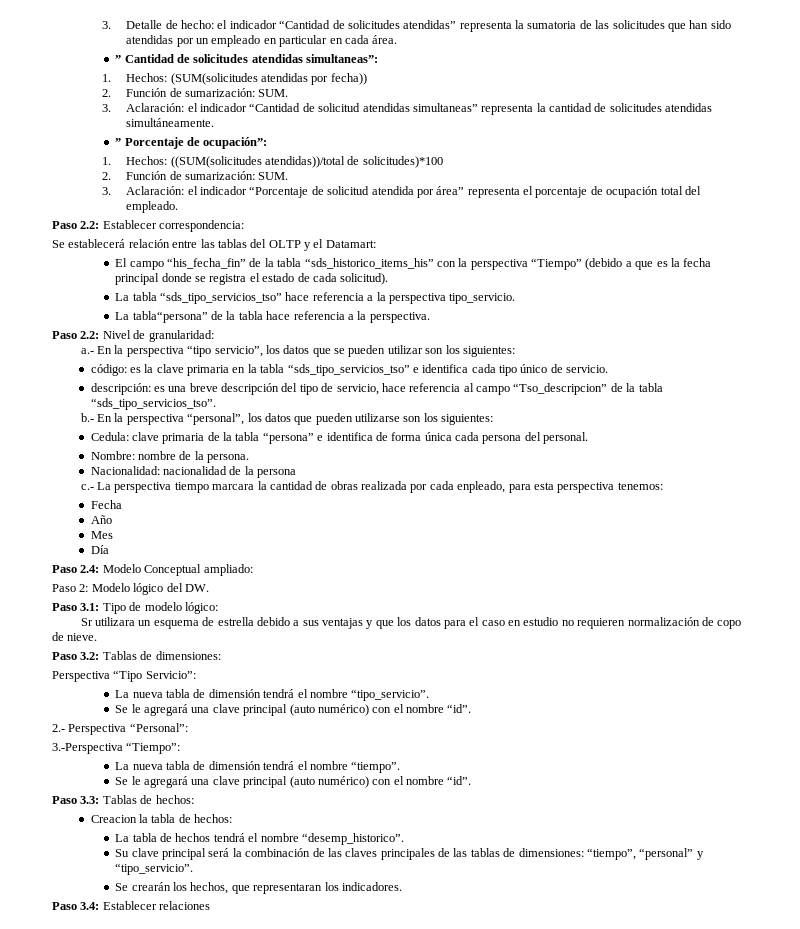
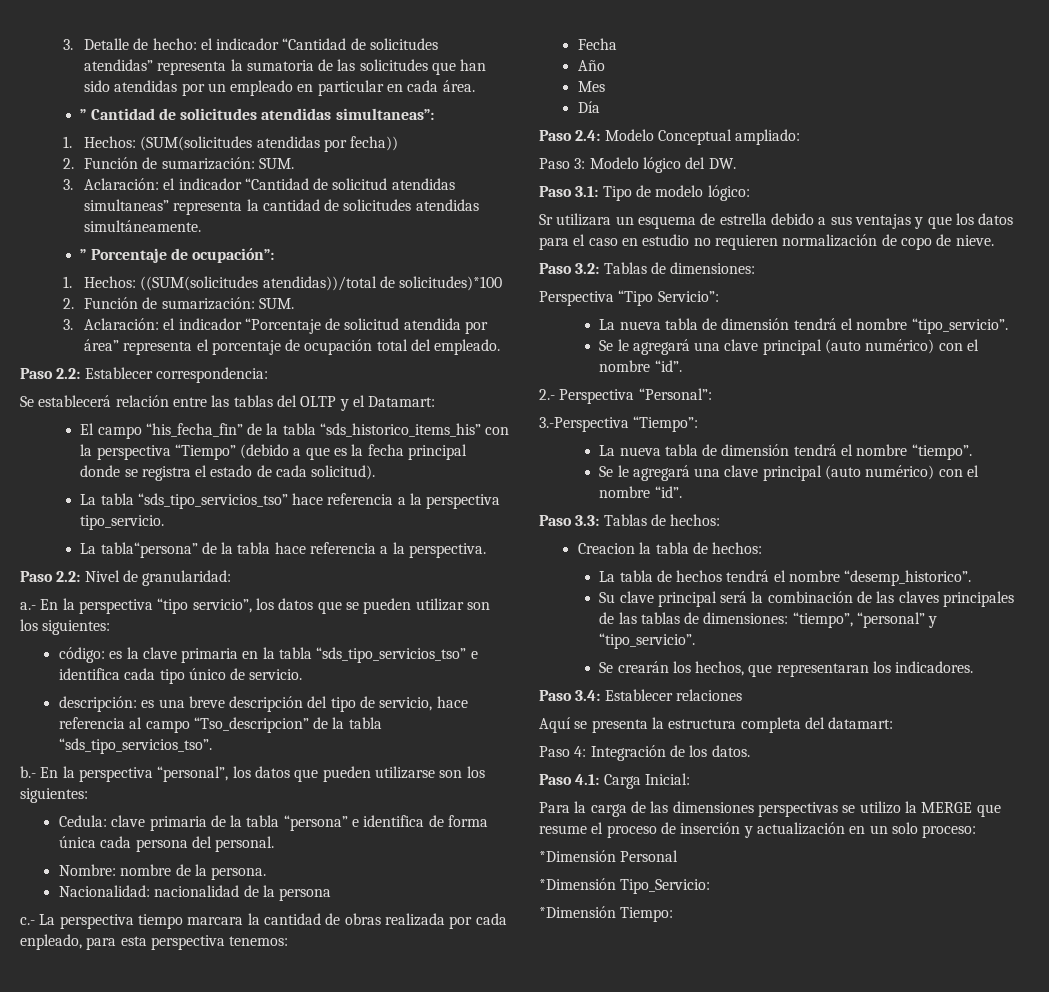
- Paso 2: Modelo lógico del DW.
+ Paso 3: Modelo lógico del DW.
+ Aquí se presenta la estructura completa del datamart:
+ Paso 4: Integración de los datos.
+ Paso 4.1: Carga Inicial:
+ Para la carga de las dimensiones perspectivas se utilizo la MERGE que resume el proceso de inserción y actualización en un solo proceso:
+ *Dimensión Personal
+ *Dimensión Tipo_Servicio:
+ *Dimensión Tiempo:

